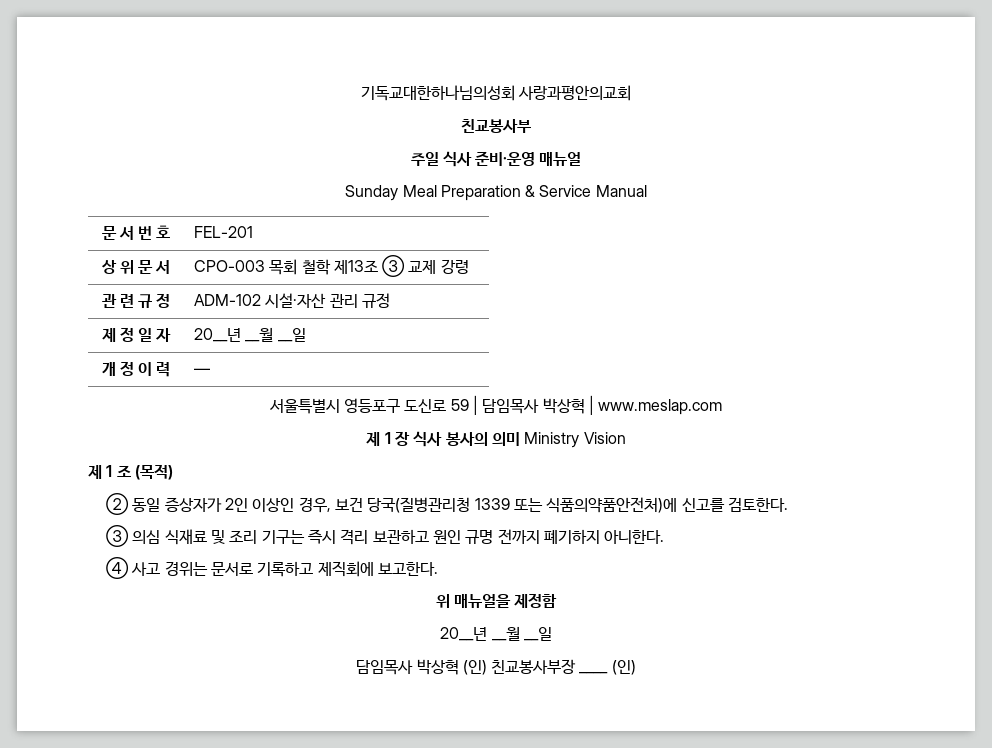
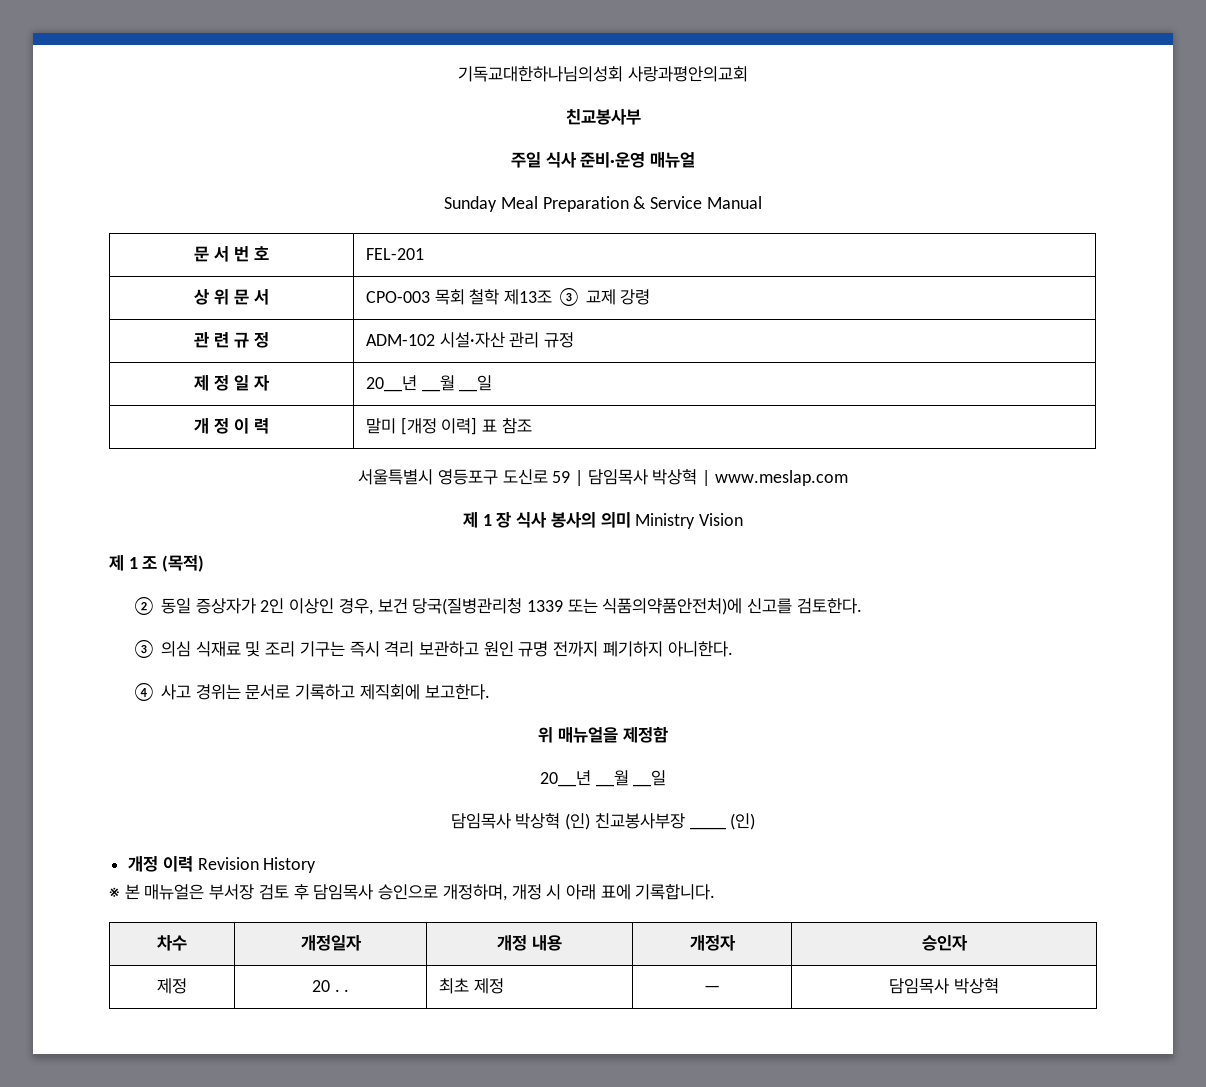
- 개 정 이 력 | —
+ 개 정 이 력 | 말미 [개정 이력] 표 참조
+ 개정 이력 Revision History
+ ※ 본 매뉴얼은 부서장 검토 후 담임목사 승인으로 개정하며, 개정 시 아래 표에 기록합니다.
+ 차수 | 개정일자 | 개정 내용 | 개정자 | 승인자
+ 제정 | 20 . . | 최초 제정 | — | 담임목사 박상혁

